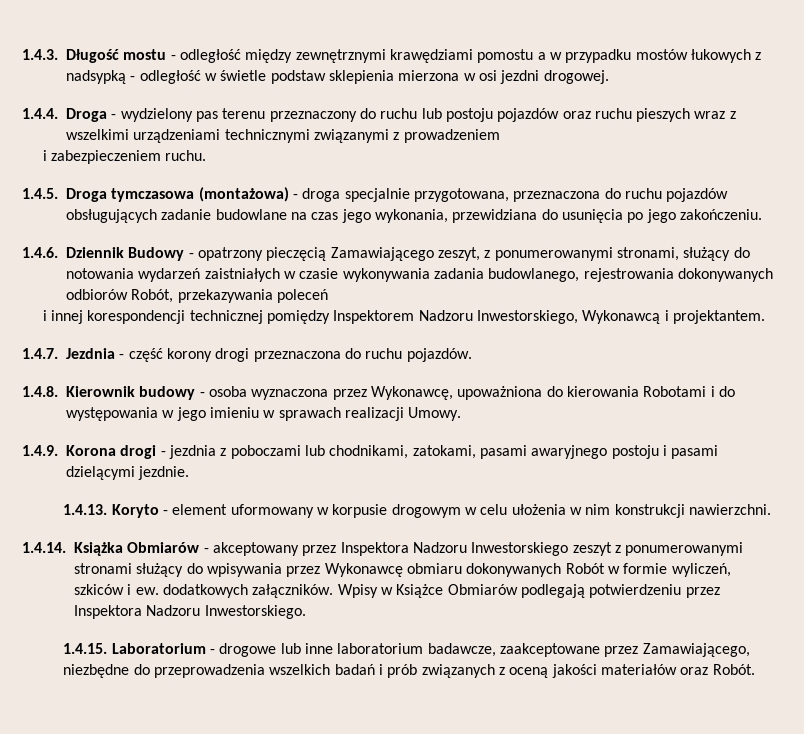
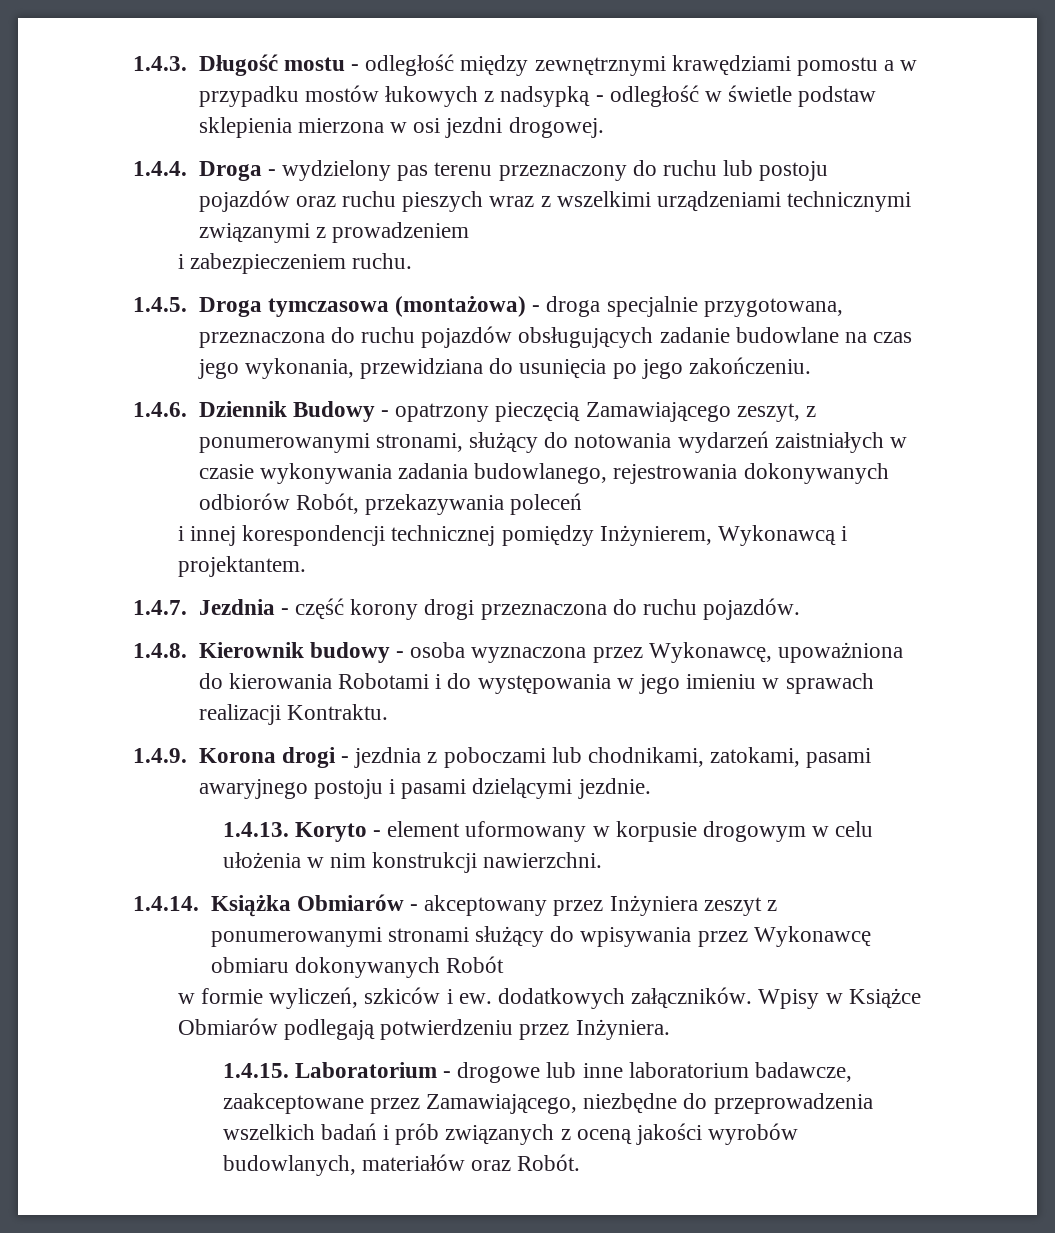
- i innej korespondencji technicznej pomiędzy Inspektorem Nadzoru Inwestorskiego, Wykonawcą i projektantem.
+ i innej korespondencji technicznej pomiędzy Inżynierem, Wykonawcą i projektantem.
- 1.4.8. Kierownik budowy - osoba wyznaczona przez Wykonawcę, upoważniona do kierowania Robotami i do występowania w jego imieniu w sprawach realizacji Umowy.
+ 1.4.8. Kierownik budowy - osoba wyznaczona przez Wykonawcę, upoważniona do kierowania Robotami i do występowania w jego imieniu w sprawach realizacji Kontraktu.
- 1.4.14. Książka Obmiarów - akceptowany przez Inspektora Nadzoru Inwestorskiego zeszyt z ponumerowanymi stronami służący do wpisywania przez Wykonawcę obmiaru dokonywanych Robót w formie wyliczeń, szkiców i ew. dodatkowych załączników.
+ 1.4.14. Książka Obmiarów - akceptowany przez Inżyniera zeszyt z ponumerowanymi stronami służący do wpisywania przez Wykonawcę obmiaru dokonywanych Robót
+ w formie wyliczeń, szkiców i ew. dodatkowych załączników.
- Wpisy w Książce Obmiarów podlegają potwierdzeniu przez Inspektora Nadzoru Inwestorskiego.
+ Wpisy w Książce Obmiarów podlegają potwierdzeniu przez Inżyniera.
- 1.4.15. Laboratorium - drogowe lub inne laboratorium badawcze, zaakceptowane przez Zamawiającego, niezbędne do przeprowadzenia wszelkich badań i prób związanych z oceną jakości materiałów oraz Robót.
+ 1.4.15. Laboratorium - drogowe lub inne laboratorium badawcze, zaakceptowane przez Zamawiającego, niezbędne do przeprowadzenia wszelkich badań i prób związanych z oceną jakości wyrobów budowlanych, materiałów oraz Robót.

